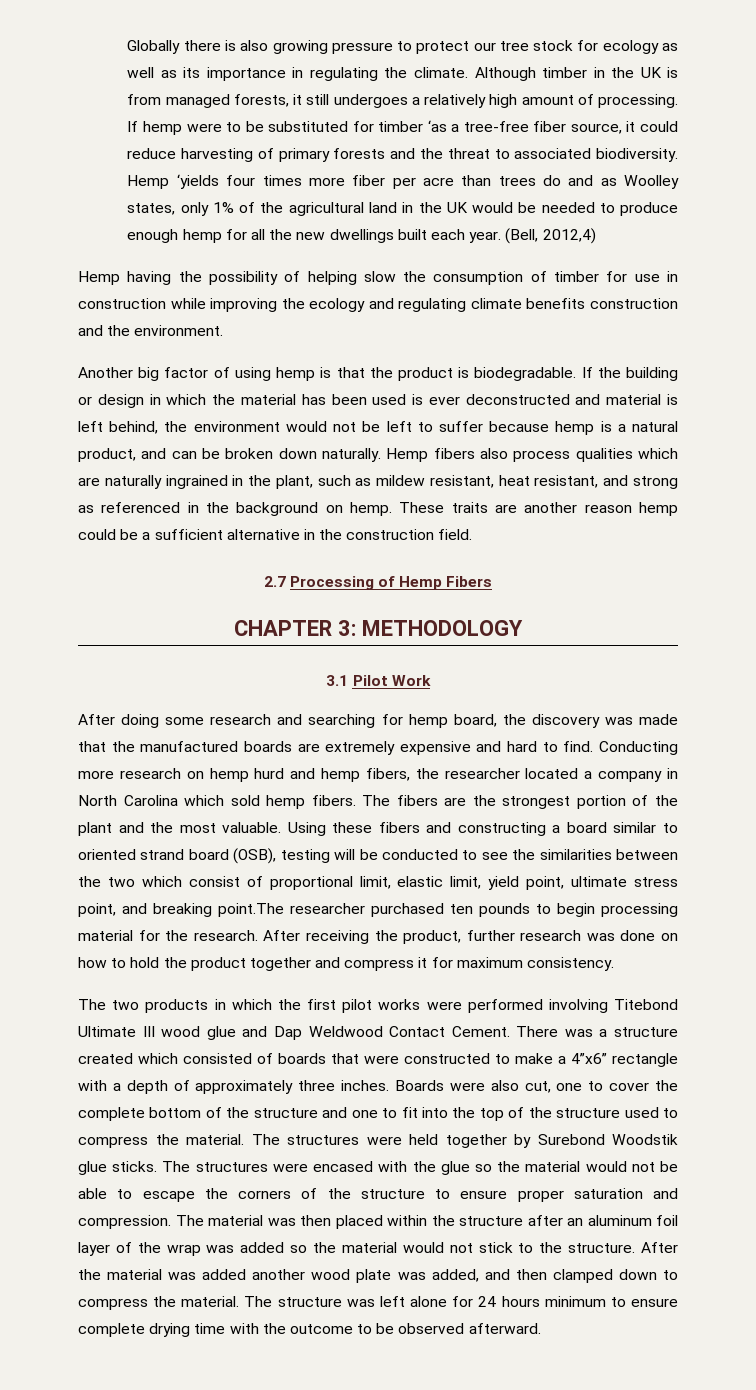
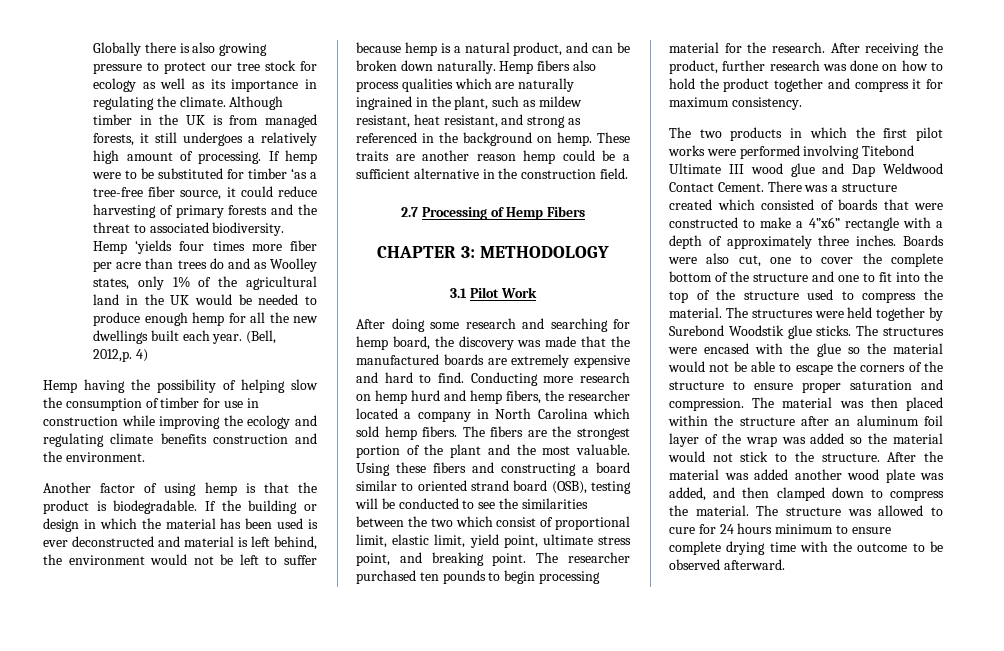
- (Bell, 2012,4)
+ (Bell, 2012,p. 4)
- Another big factor of using hemp is that the product is biodegradable.
+ Another factor of using hemp is that the product is biodegradable.
- Using these fibers and constructing a board similar to oriented strand board (OSB), testing will be conducted to see the similarities between the two which consist of proportional limit, elastic limit, yield point, ultimate stress point, and breaking point.The researcher purchased ten pounds to begin processing material for the research.
+ Using these fibers and constructing a board similar to oriented strand board (OSB), testing will be conducted to see the similarities between the two which consist of proportional limit, elastic limit, yield point, ultimate stress point, and breaking point. The researcher purchased ten pounds to begin processing material for the research.
- The structure was left alone for 24 hours minimum to ensure complete drying time with the outcome to be observed afterward.
+ The structure was allowed to cure for 24 hours minimum to ensure complete drying time with the outcome to be observed afterward.

